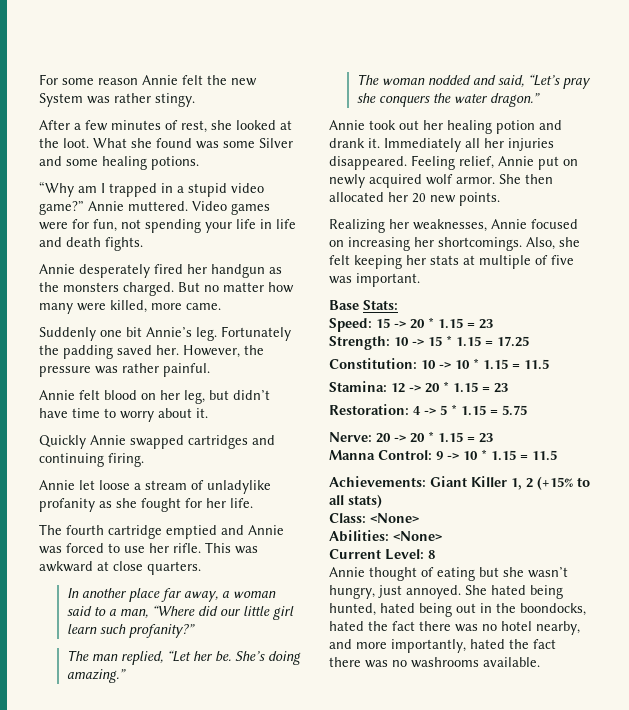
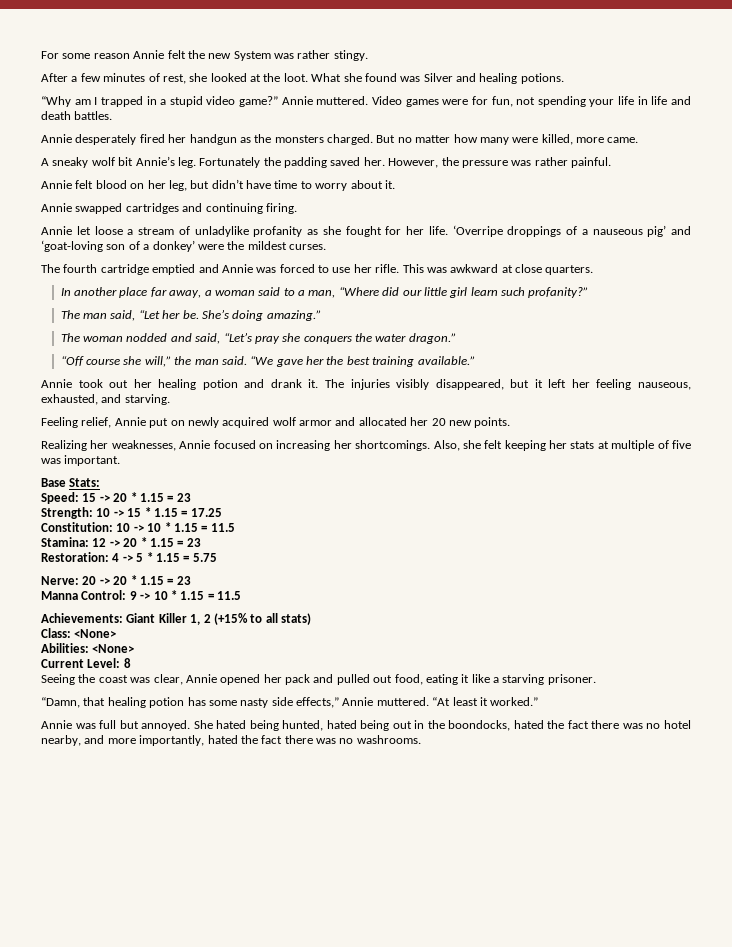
- What she found was some Silver and some healing potions.
+ What she found was Silver and healing potions.
- Video games were for fun, not spending your life in life and death fights.
+ Video games were for fun, not spending your life in life and death battles.
- Suddenly one bit Annie’s leg.
+ A sneaky wolf bit Annie’s leg.
- Quickly Annie swapped cartridges and continuing firing.
+ Annie swapped cartridges and continuing firing.
+ ‘Overripe droppings of a nauseous pig’ and ‘goat-loving son of a donkey’ were the mildest curses.
- The man replied, “Let her be.
+ The man said, “Let her be.
+ “Off course she will,” the man said. “We gave her the best training available.”
- Immediately all her injuries disappeared. Feeling relief, Annie put on newly acquired wolf armor. She then allocated her 20 new points.
+ The injuries visibly disappeared, but it left her feeling nauseous, exhausted, and starving.
+ Feeling relief, Annie put on newly acquired wolf armor and allocated her 20 new points.
- Annie thought of eating but she wasn’t hungry, just annoyed.
+ Seeing the coast was clear, Annie opened her pack and pulled out food, eating it like a starving prisoner.
+ “Damn, that healing potion has some nasty side effects,” Annie muttered. “At least it worked.”
+ Annie was full but annoyed.
- She hated being hunted, hated being out in the boondocks, hated the fact there was no hotel nearby, and more importantly, hated the fact there was no washrooms available.
+ She hated being hunted, hated being out in the boondocks, hated the fact there was no hotel nearby, and more importantly, hated the fact there was no washrooms.

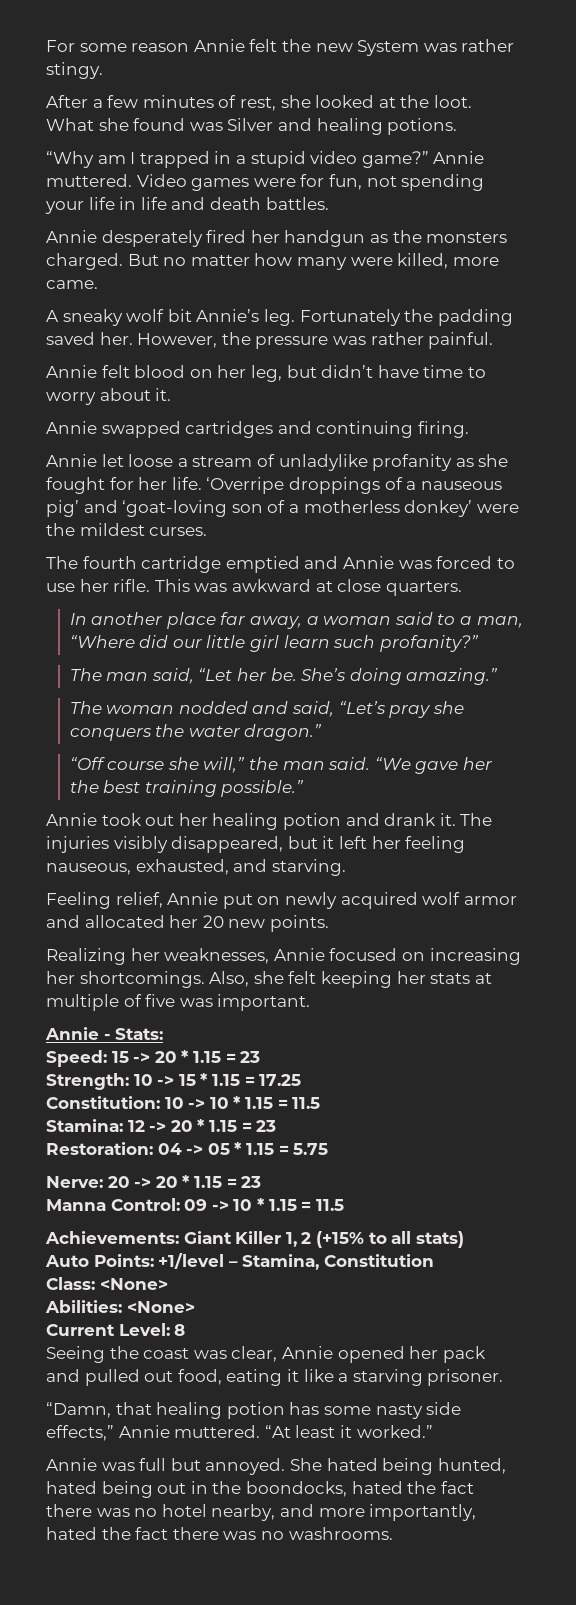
- ‘Overripe droppings of a nauseous pig’ and ‘goat-loving son of a donkey’ were the mildest curses.
+ ‘Overripe droppings of a nauseous pig’ and ‘goat-loving son of a motherless donkey’ were the mildest curses.
- “We gave her the best training available.”
+ “We gave her the best training possible.”
- Base Stats:
+ Annie - Stats:
- Restoration: 4 -> 5 * 1.15 = 5.75
+ Restoration: 04 -> 05 * 1.15 = 5.75
- Manna Control: 9 -> 10 * 1.15 = 11.5
+ Manna Control: 09 -> 10 * 1.15 = 11.5
+ Auto Points: +1/level – Stamina, Constitution

